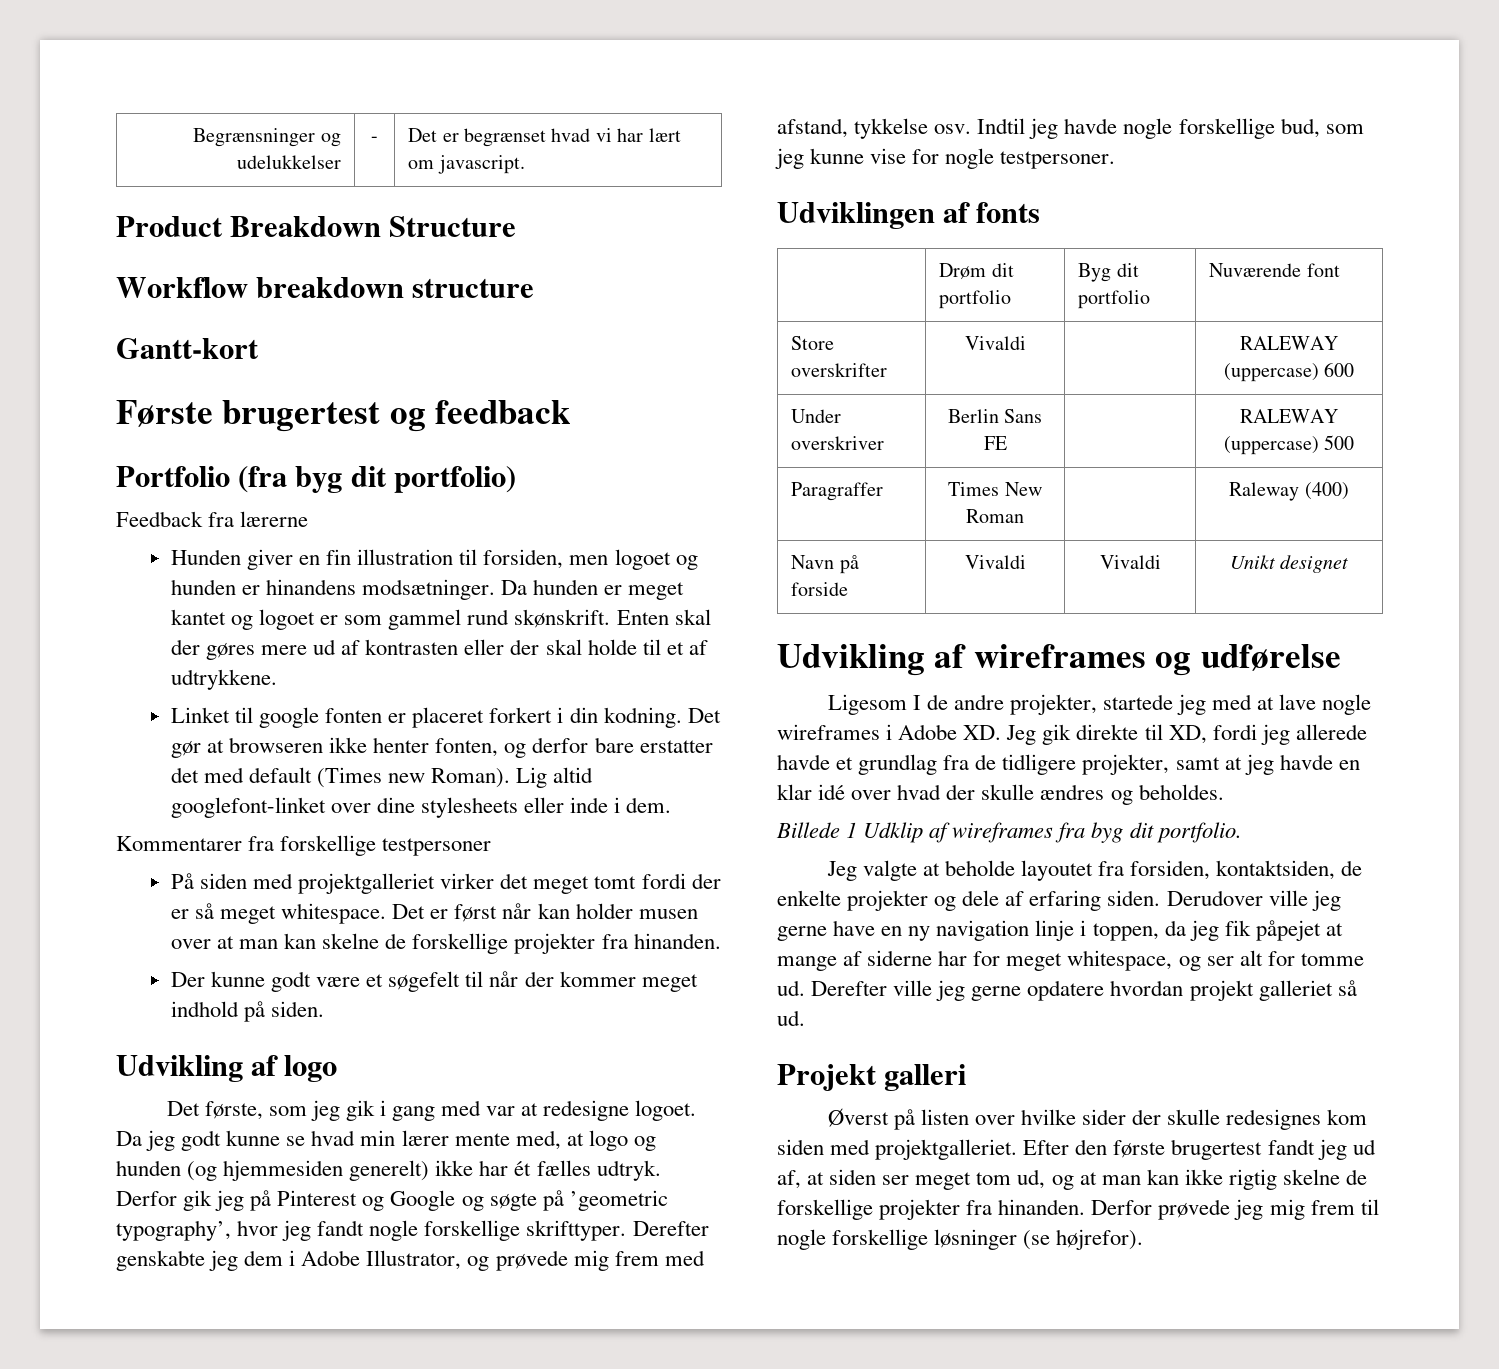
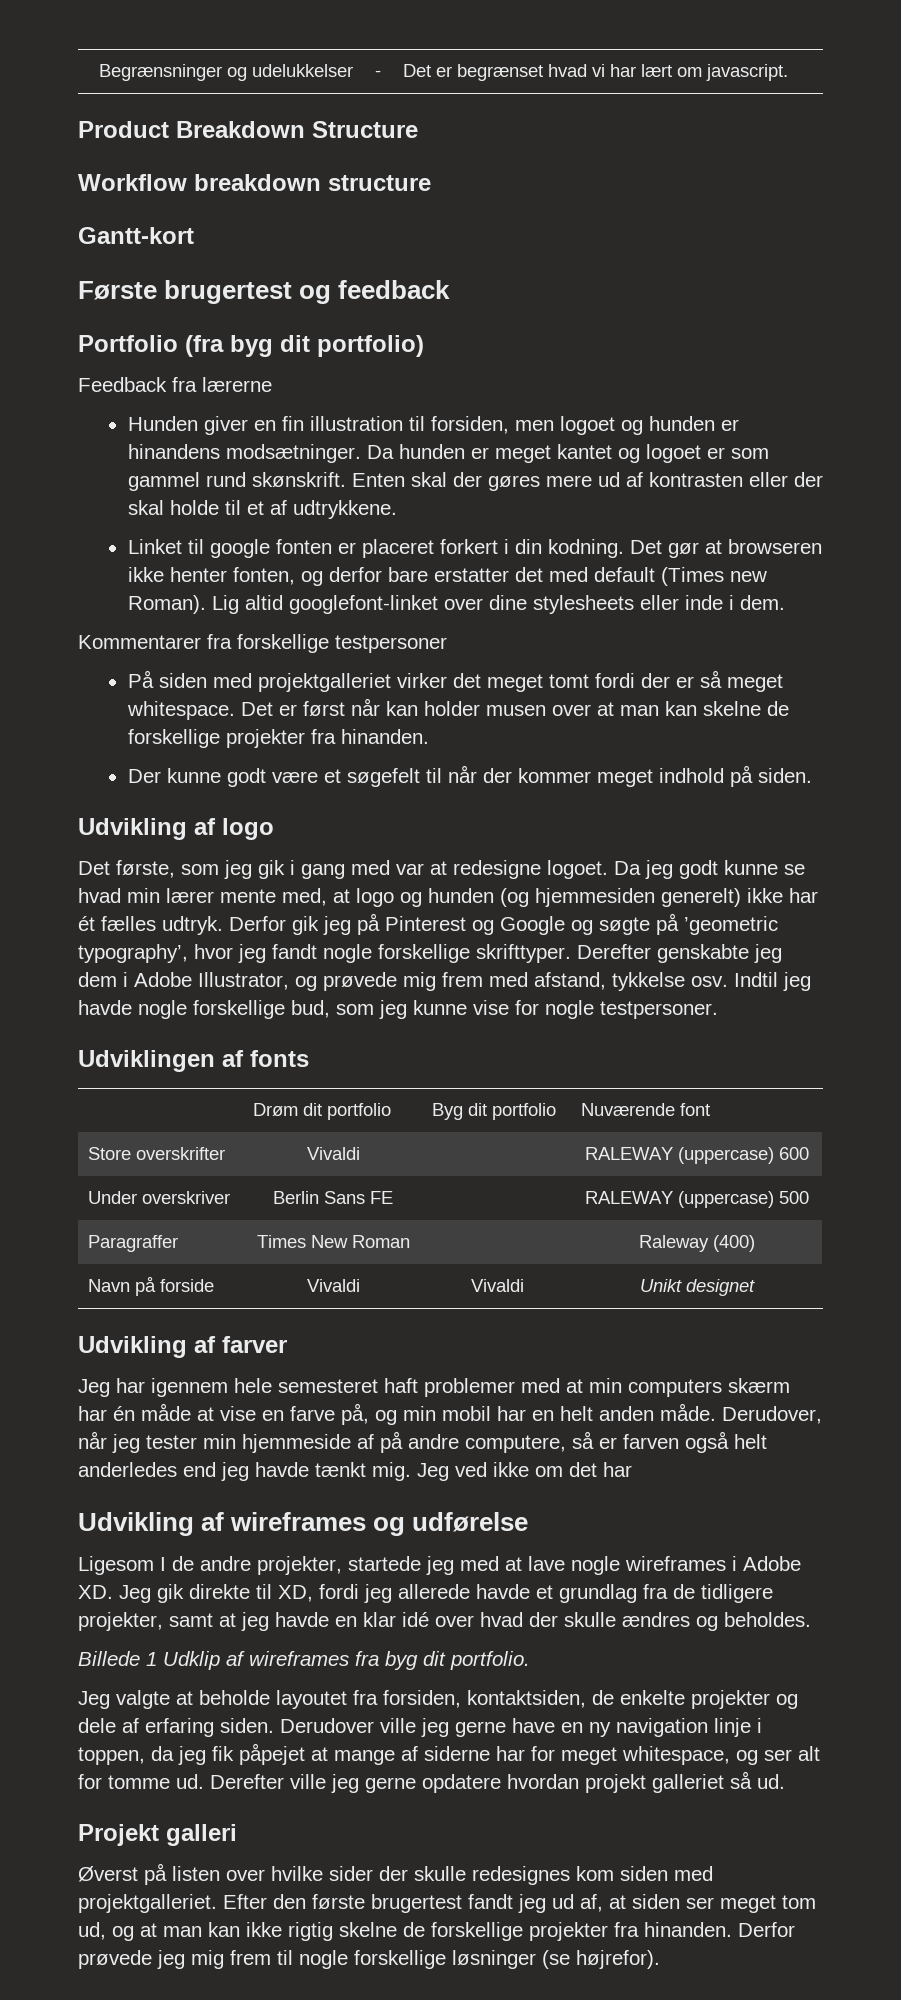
+ Udvikling af farver
+ Jeg har igennem hele semesteret haft problemer med at min computers skærm har én måde at vise en farve på, og min mobil har en helt anden måde. Derudover, når jeg tester min hjemmeside af på andre computere, så er farven også helt anderledes end jeg havde tænkt mig. Jeg ved ikke om det har

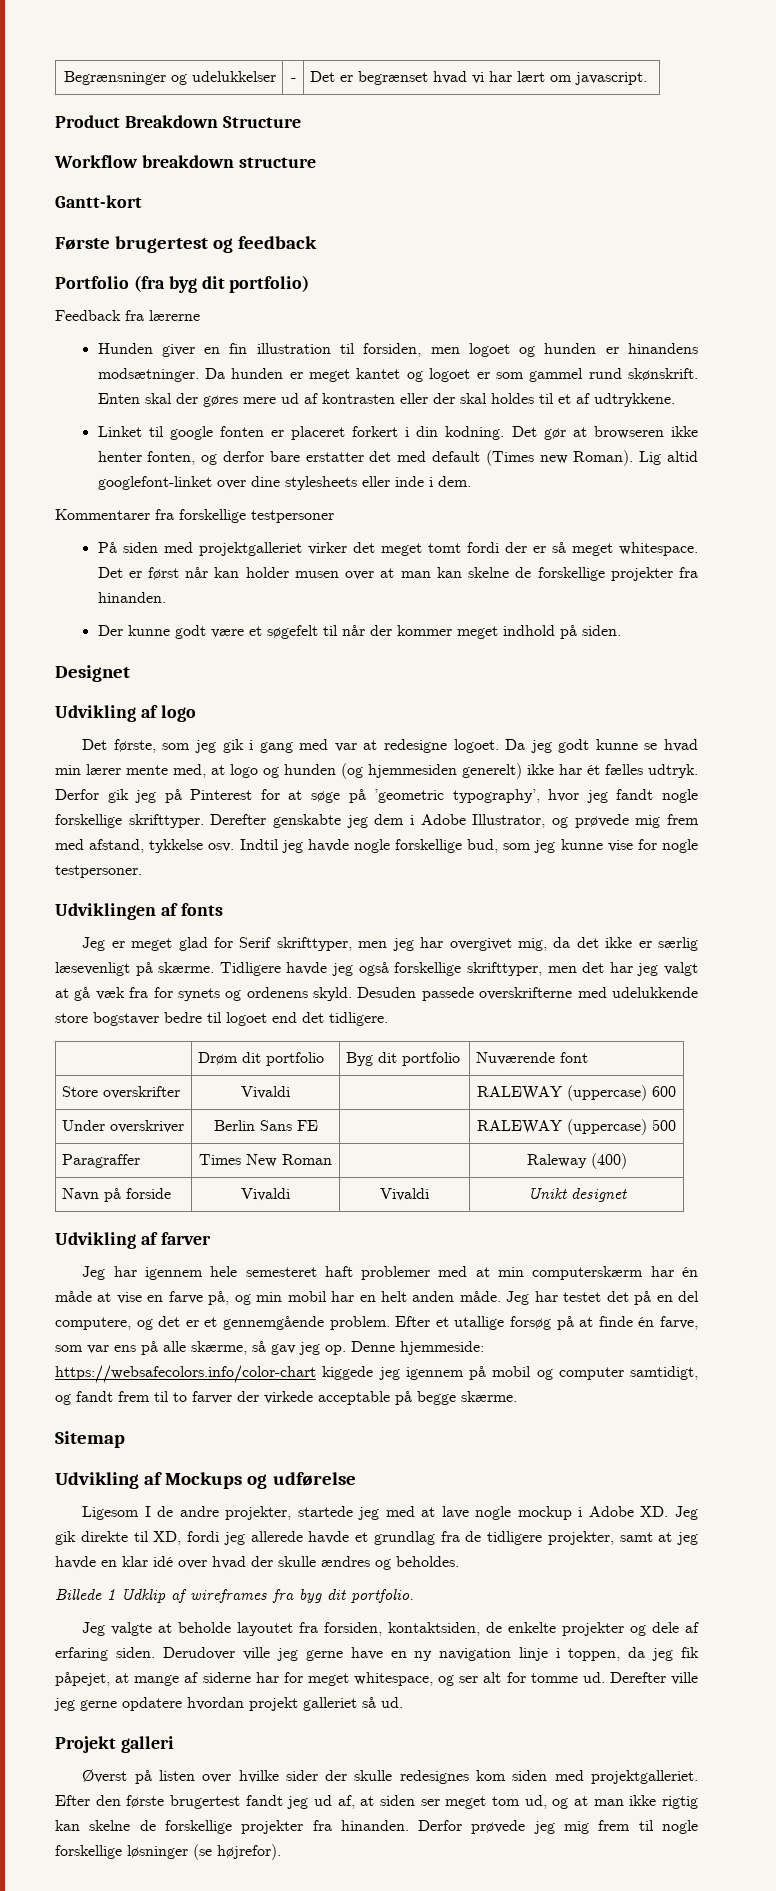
- Enten skal der gøres mere ud af kontrasten eller der skal holde til et af udtrykkene.
+ Enten skal der gøres mere ud af kontrasten eller der skal holdes til et af udtrykkene.
+ Designet
- Derfor gik jeg på Pinterest og Google og søgte på ’geometric typography’, hvor jeg fandt nogle forskellige skrifttyper.
+ Derfor gik jeg på Pinterest for at søge på ’geometric typography’, hvor jeg fandt nogle forskellige skrifttyper.
+ Jeg er meget glad for Serif skrifttyper, men jeg har overgivet mig, da det ikke er særlig læsevenligt på skærme. Tidligere havde jeg også forskellige skrifttyper, men det har jeg valgt at gå væk fra for synets og ordenens skyld. Desuden passede overskrifterne med udelukkende store bogstaver bedre til logoet end det tidligere.
- Jeg har igennem hele semesteret haft problemer med at min computers skærm har én måde at vise en farve på, og min mobil har en helt anden måde.
+ Jeg har igennem hele semesteret haft problemer med at min computerskærm har én måde at vise en farve på, og min mobil har en helt anden måde.
- Derudover, når jeg tester min hjemmeside af på andre computere, så er farven også helt anderledes end jeg havde tænkt mig. Jeg ved ikke om det har
- Udvikling af wireframes og udførelse
+ Jeg har testet det på en del computere, og det er et gennemgående problem. Efter et utallige forsøg på at finde én farve, som var ens på alle skærme, så gav jeg op. Denne hjemmeside: https://websafecolors.info/color-chart kiggede jeg igennem på mobil og computer samtidigt, og fandt frem til to farver der virkede acceptable på begge skærme.
+ Sitemap
+ Udvikling af Mockups og udførelse
- Ligesom I de andre projekter, startede jeg med at lave nogle wireframes i Adobe XD. Jeg gik direkte til XD, fordi jeg allerede havde et grundlag fra de tidligere projekter, samt at jeg havde en klar idé over hvad der skulle ændres og beholdes.
+ Ligesom I de andre projekter, startede jeg med at lave nogle mockup i Adobe XD. Jeg gik direkte til XD, fordi jeg allerede havde et grundlag fra de tidligere projekter, samt at jeg havde en klar idé over hvad der skulle ændres og beholdes.
- Derudover ville jeg gerne have en ny navigation linje i toppen, da jeg fik påpejet at mange af siderne har for meget whitespace, og ser alt for tomme ud.
+ Derudover ville jeg gerne have en ny navigation linje i toppen, da jeg fik påpejet, at mange af siderne har for meget whitespace, og ser alt for tomme ud.
- Efter den første brugertest fandt jeg ud af, at siden ser meget tom ud, og at man kan ikke rigtig skelne de forskellige projekter fra hinanden.
+ Efter den første brugertest fandt jeg ud af, at siden ser meget tom ud, og at man ikke rigtig kan skelne de forskellige projekter fra hinanden.

